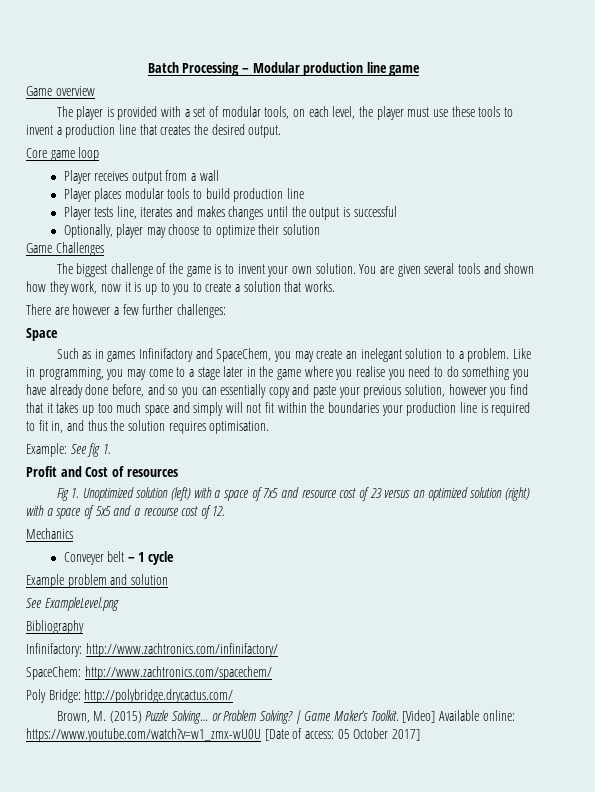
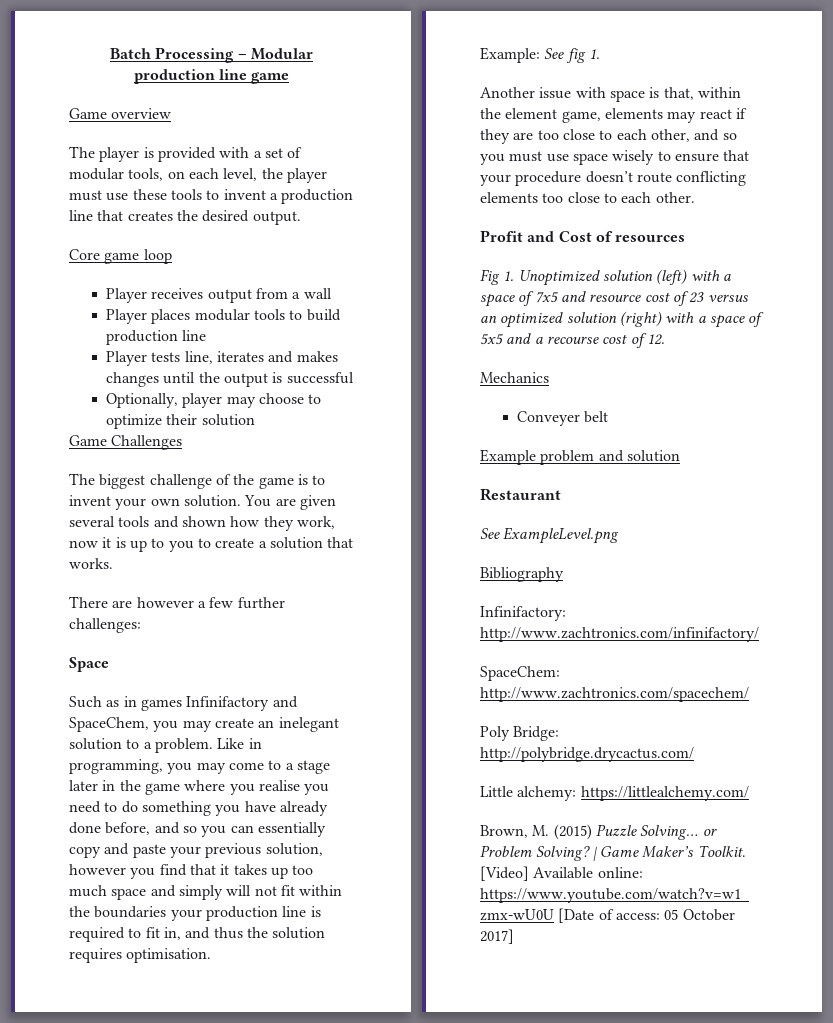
+ Another issue with space is that, within the element game, elements may react if they are too close to each other, and so you must use space wisely to ensure that your procedure doesn’t route conflicting elements too close to each other.
- Conveyer belt – 1 cycle
+ Conveyer belt
+ Restaurant
+ Little alchemy: https://littlealchemy.com/

